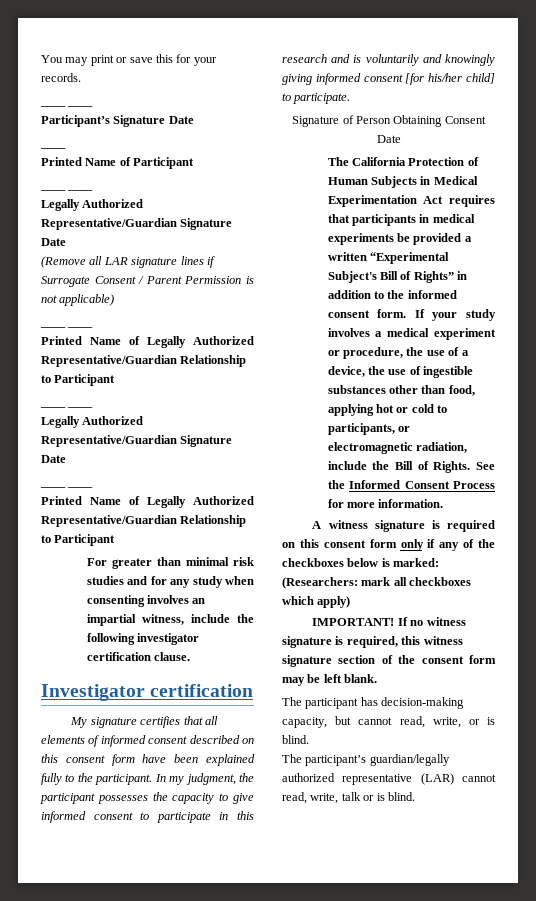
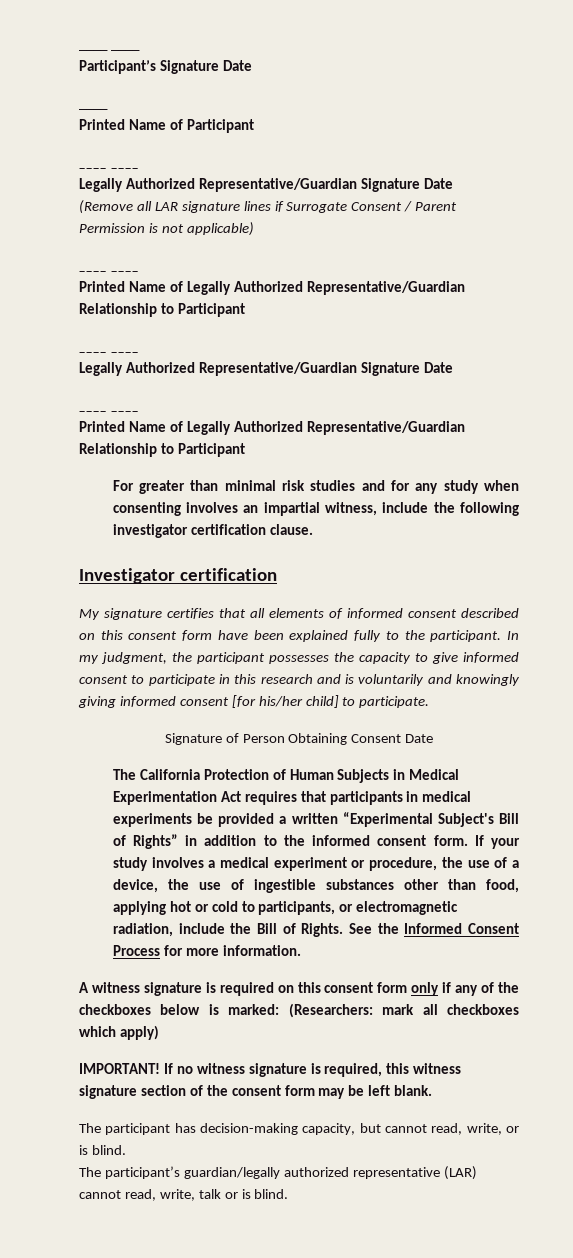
- You may print or save this for your records.

